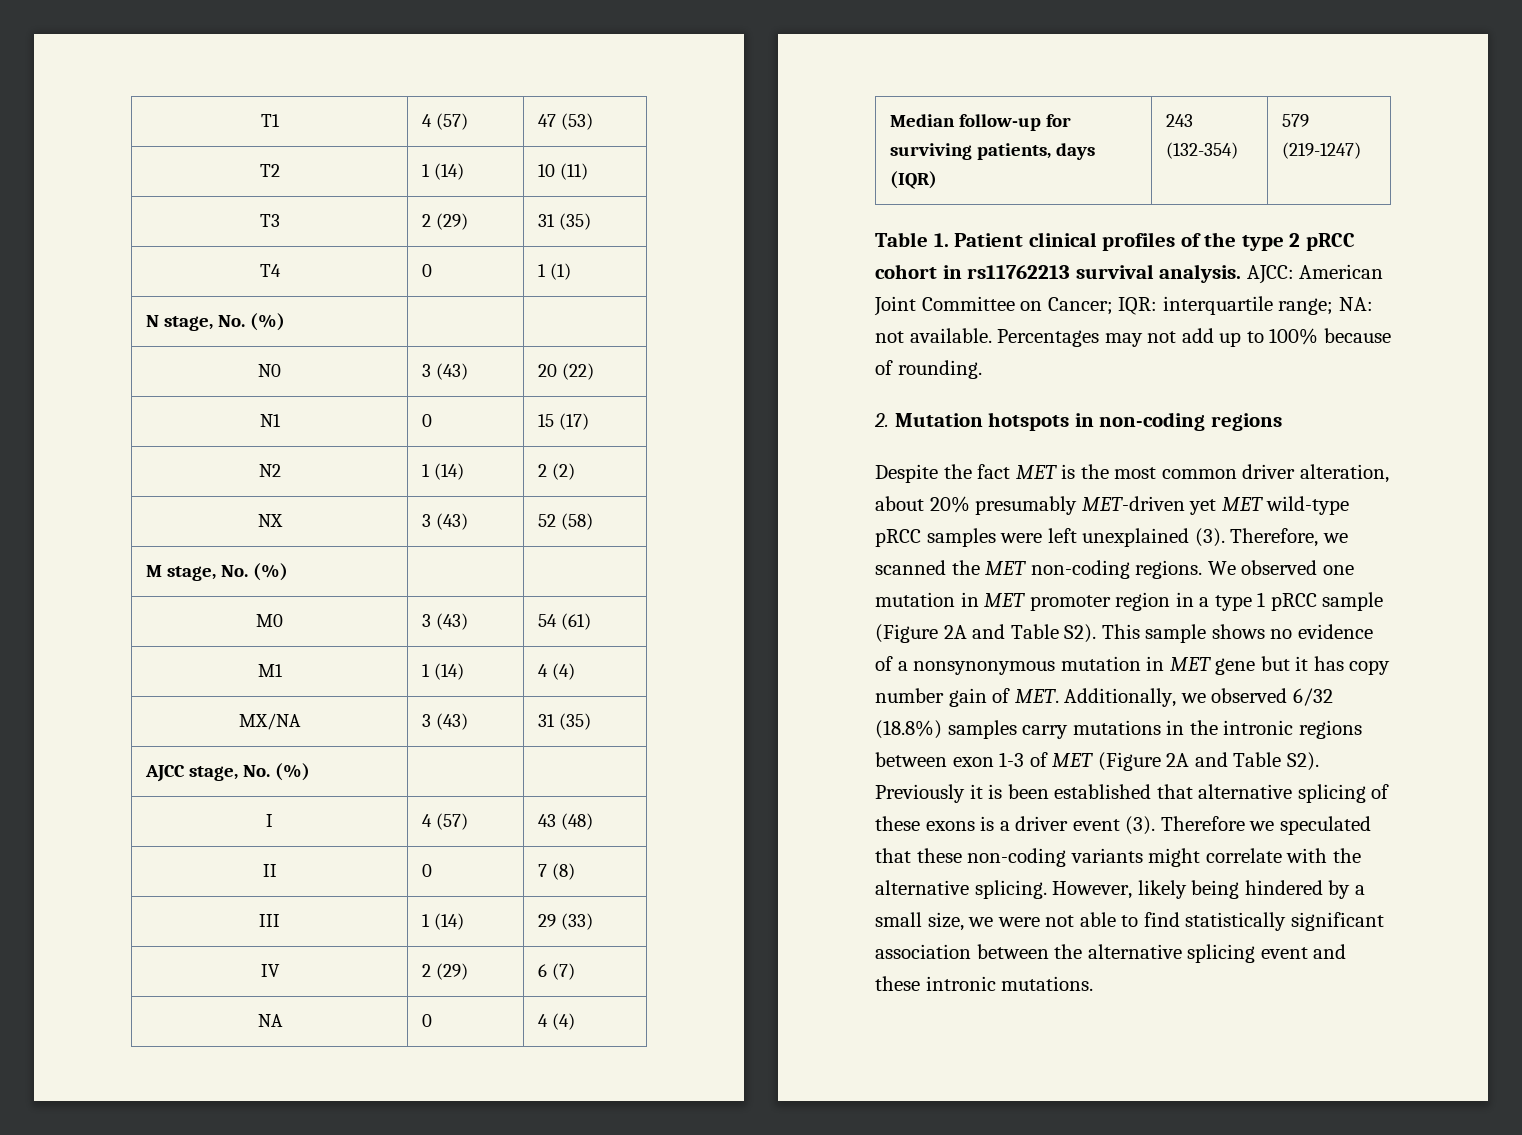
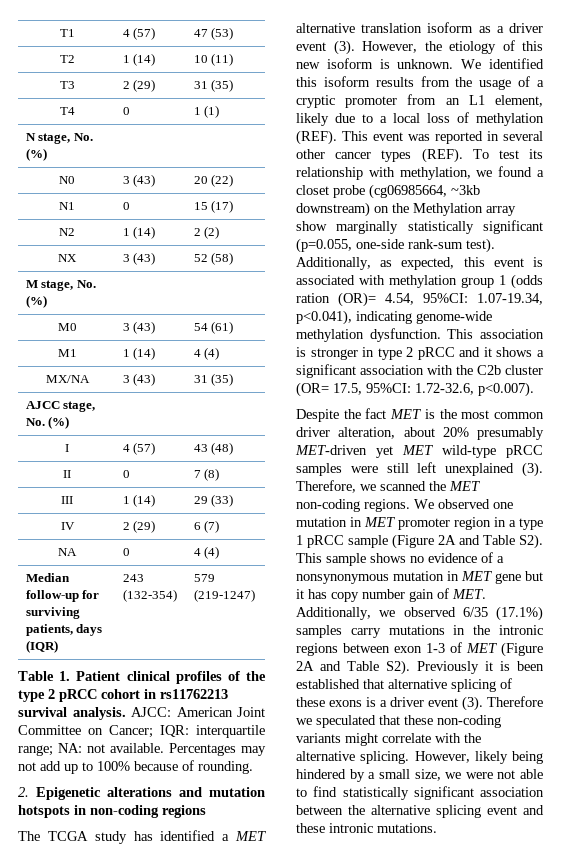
- 2. Mutation hotspots in non-coding regions
+ 2. Epigenetic alterations and mutation hotspots in non-coding regions
+ The TCGA study has identified a MET alternative translation isoform as a driver event (3). However, the etiology of this new isoform is unknown. We identified this isoform results from the usage of a cryptic promoter from an L1 element, likely due to a local loss of methylation (REF). This event was reported in several other cancer types (REF). To test its relationship with methylation, we found a closet probe (cg06985664, ~3kb downstream) on the Methylation array show marginally statistically significant (p=0.055, one-side rank-sum test). Additionally, as expected, this event is associated with methylation group 1 (odds ration (OR)= 4.54, 95%CI: 1.07-19.34, p<0.041), indicating genome-wide methylation dysfunction. This association is stronger in type 2 pRCC and it shows a significant association with the C2b cluster (OR= 17.5, 95%CI: 1.72-32.6, p<0.007).
- Despite the fact MET is the most common driver alteration, about 20% presumably MET-driven yet MET wild-type pRCC samples were left unexplained (3).
+ Despite the fact MET is the most common driver alteration, about 20% presumably MET-driven yet MET wild-type pRCC samples were still left unexplained (3).
- We observed one mutation in MET promoter region in a type 1 pRCC sample (Figure 2A and Table S2). This sample shows no evidence of a nonsynonymous mutation in MET gene but it has copy number gain of MET. Additionally, we observed 6/32 (18.8%) samples carry mutations in the intronic regions between exon 1-3 of MET (Figure 2A and Table S2). Previously it is been established that alternative splicing of these exons is a driver event (3).
+ We observed one mutation in MET promoter region in a type 1 pRCC sample (Figure 2A and Table S2). This sample shows no evidence of a nonsynonymous mutation in MET gene but it has copy number gain of MET. Additionally, we observed 6/35 (17.1%) samples carry mutations in the intronic regions between exon 1-3 of MET (Figure 2A and Table S2). Previously it is been established that alternative splicing of these exons is a driver event (3).

